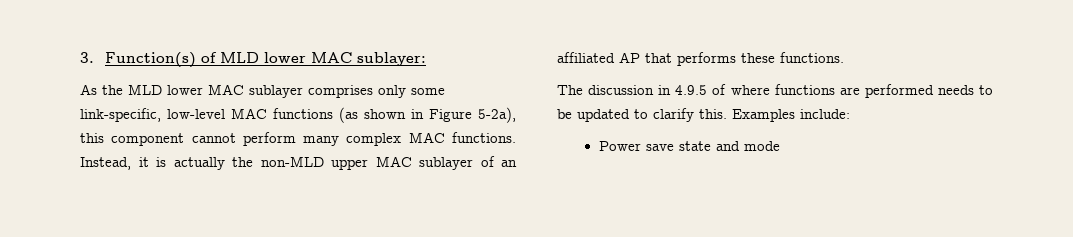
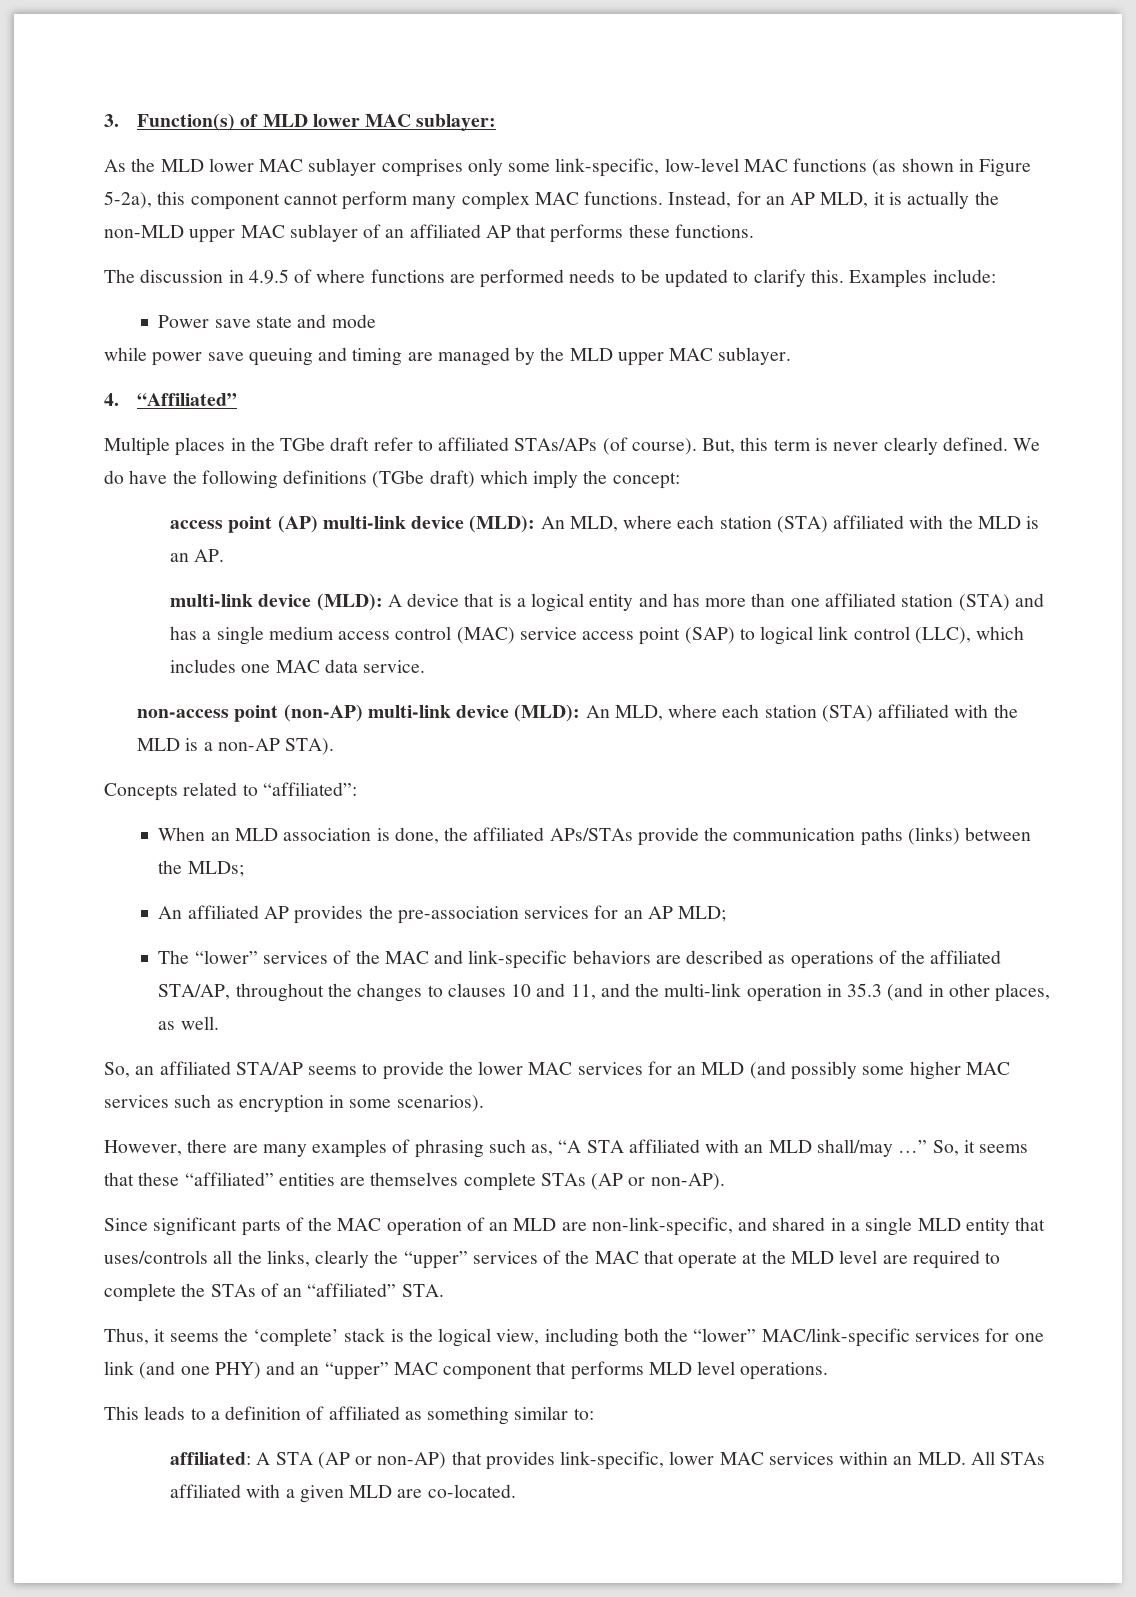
- Instead, it is actually the non-MLD upper MAC sublayer of an affiliated AP that performs these functions.
+ Instead, for an AP MLD, it is actually the non-MLD upper MAC sublayer of an affiliated AP that performs these functions.
+ while power save queuing and timing are managed by the MLD upper MAC sublayer.
+ 4. “Affiliated”
+ Multiple places in the TGbe draft refer to affiliated STAs/APs (of course). But, this term is never clearly defined. We do have the following definitions (TGbe draft) which imply the concept:
+ access point (AP) multi-link device (MLD): An MLD, where each station (STA) affiliated with the MLD is an AP.
+ multi-link device (MLD): A device that is a logical entity and has more than one affiliated station (STA) and has a single medium access control (MAC) service access point (SAP) to logical link control (LLC), which includes one MAC data service.
+ non-access point (non-AP) multi-link device (MLD): An MLD, where each station (STA) affiliated with the MLD is a non-AP STA).
+ Concepts related to “affiliated”:
+ When an MLD association is done, the affiliated APs/STAs provide the communication paths (links) between the MLDs;
+ An affiliated AP provides the pre-association services for an AP MLD;
+ The “lower” services of the MAC and link-specific behaviors are described as operations of the affiliated STA/AP, throughout the changes to clauses 10 and 11, and the multi-link operation in 35.3 (and in other places, as well.
+ So, an affiliated STA/AP seems to provide the lower MAC services for an MLD (and possibly some higher MAC services such as encryption in some scenarios).
+ However, there are many examples of phrasing such as, “A STA affiliated with an MLD shall/may …” So, it seems that these “affiliated” entities are themselves complete STAs (AP or non-AP).
+ Since significant parts of the MAC operation of an MLD are non-link-specific, and shared in a single MLD entity that uses/controls all the links, clearly the “upper” services of the MAC that operate at the MLD level are required to complete the STAs of an “affiliated” STA.
+ Thus, it seems the ‘complete’ stack is the logical view, including both the “lower” MAC/link-specific services for one link (and one PHY) and an “upper” MAC component that performs MLD level operations.
+ This leads to a definition of affiliated as something similar to:
+ affiliated: A STA (AP or non-AP) that provides link-specific, lower MAC services within an MLD. All STAs affiliated with a given MLD are co-located.

